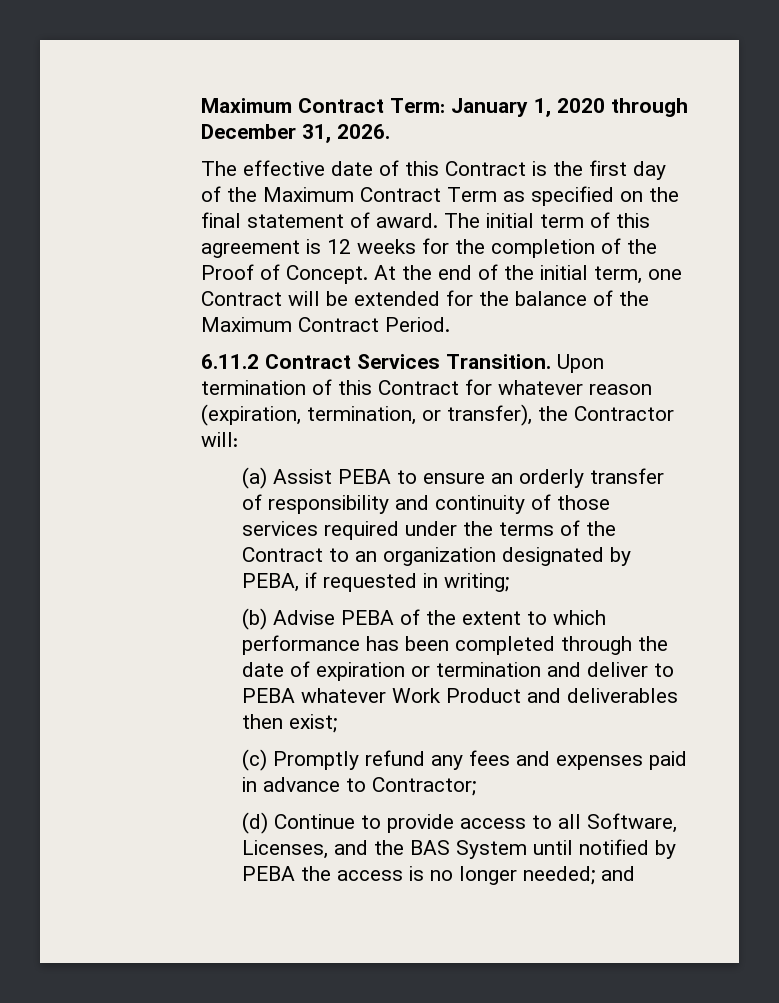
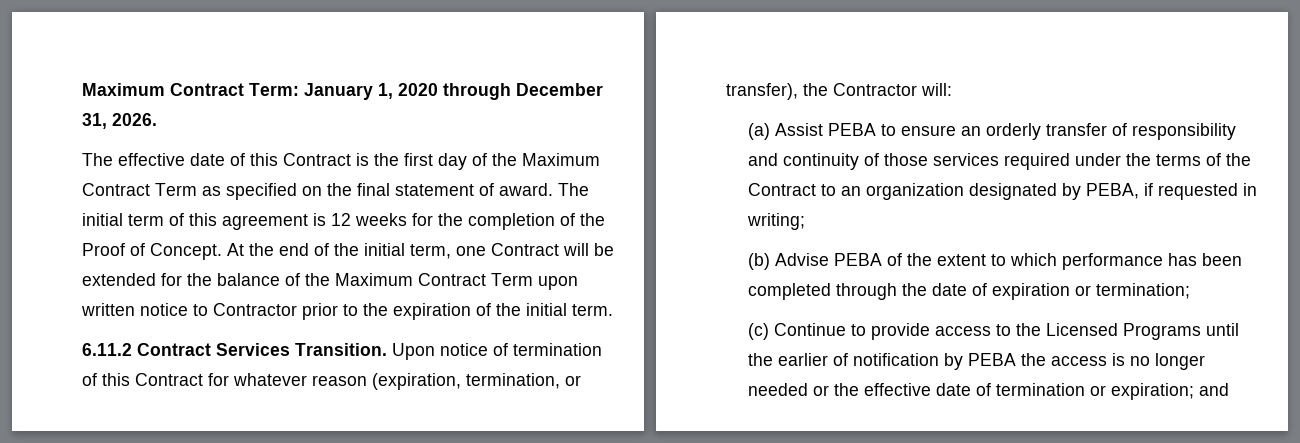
- At the end of the initial term, one Contract will be extended for the balance of the Maximum Contract Period.
+ At the end of the initial term, one Contract will be extended for the balance of the Maximum Contract Term upon written notice to Contractor prior to the expiration of the initial term.
- Upon termination of this Contract for whatever reason (expiration, termination, or transfer), the Contractor will:
+ Upon notice of termination of this Contract for whatever reason (expiration, termination, or transfer), the Contractor will:
- (b) Advise PEBA of the extent to which performance has been completed through the date of expiration or termination and deliver to PEBA whatever Work Product and deliverables then exist;
- (c) Promptly refund any fees and expenses paid in advance to Contractor;
- (d) Continue to provide access to all Software, Licenses, and the BAS System until notified by PEBA the access is no longer needed; and
+ (b) Advise PEBA of the extent to which performance has been completed through the date of expiration or termination;
+ (c) Continue to provide access to the Licensed Programs until the earlier of notification by PEBA the access is no longer needed or the effective date of termination or expiration; and

